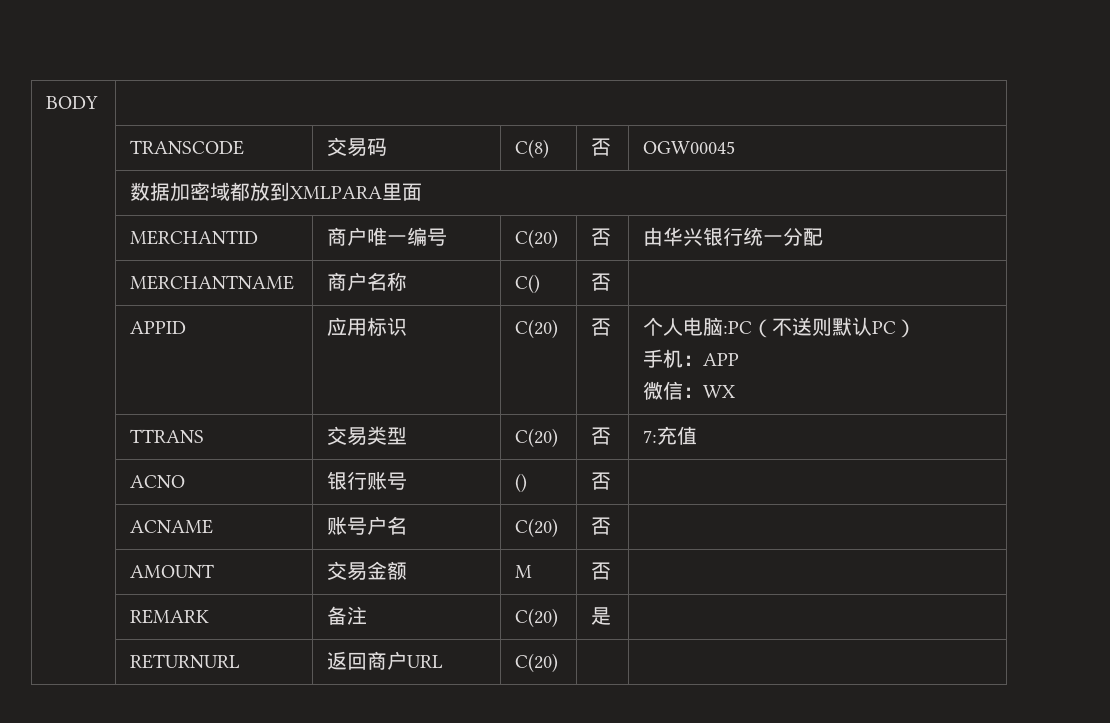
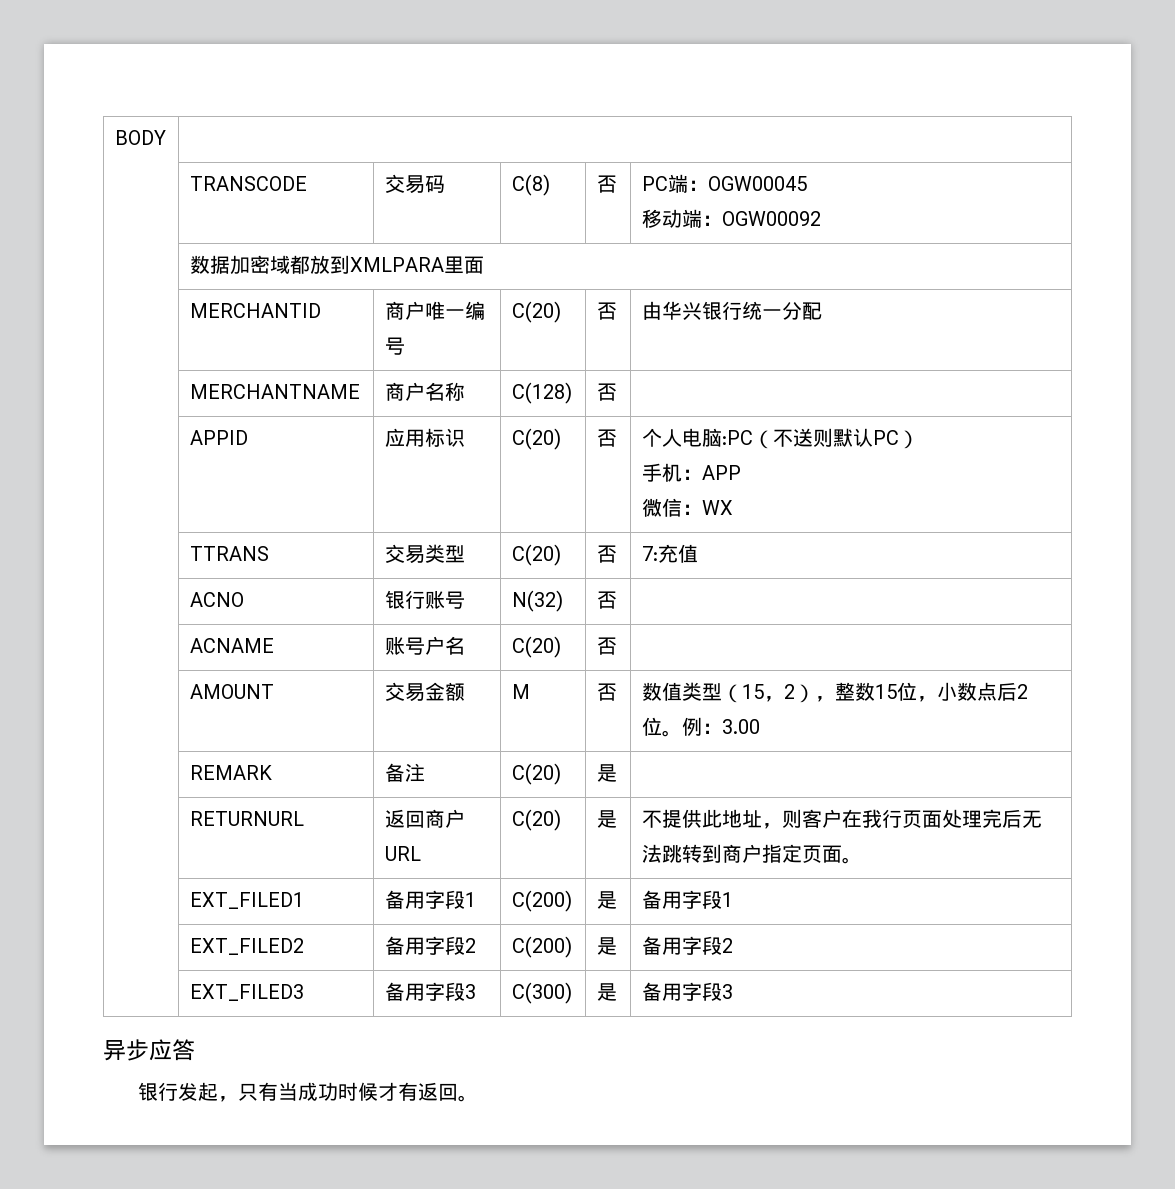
- | TRANSCODE | 交易码 | C(8) | 否 | OGW00045
+ | TRANSCODE | 交易码 | C(8) | 否 | PC端：OGW00045
+ 移动端：OGW00092
- | MERCHANTNAME | 商户名称 | C() | 否 |
+ | MERCHANTNAME | 商户名称 | C(128) | 否 |
- | ACNO | 银行账号 | () | 否 |
+ | ACNO | 银行账号 | N(32) | 否 |
- | AMOUNT | 交易金额 | M | 否 |
+ | AMOUNT | 交易金额 | M | 否 | 数值类型（15，2），整数15位，小数点后2位。例：3.00
- | RETURNURL | 返回商户URL | C(20) | |
+ | RETURNURL | 返回商户URL | C(20) | 是 | 不提供此地址，则客户在我行页面处理完后无法跳转到商户指定页面。
+ | EXT_FILED1 | 备用字段1 | C(200) | 是 | 备用字段1
+ | EXT_FILED2 | 备用字段2 | C(200) | 是 | 备用字段2
+ | EXT_FILED3 | 备用字段3 | C(300) | 是 | 备用字段3
+ 异步应答
+ 银行发起，只有当成功时候才有返回。

